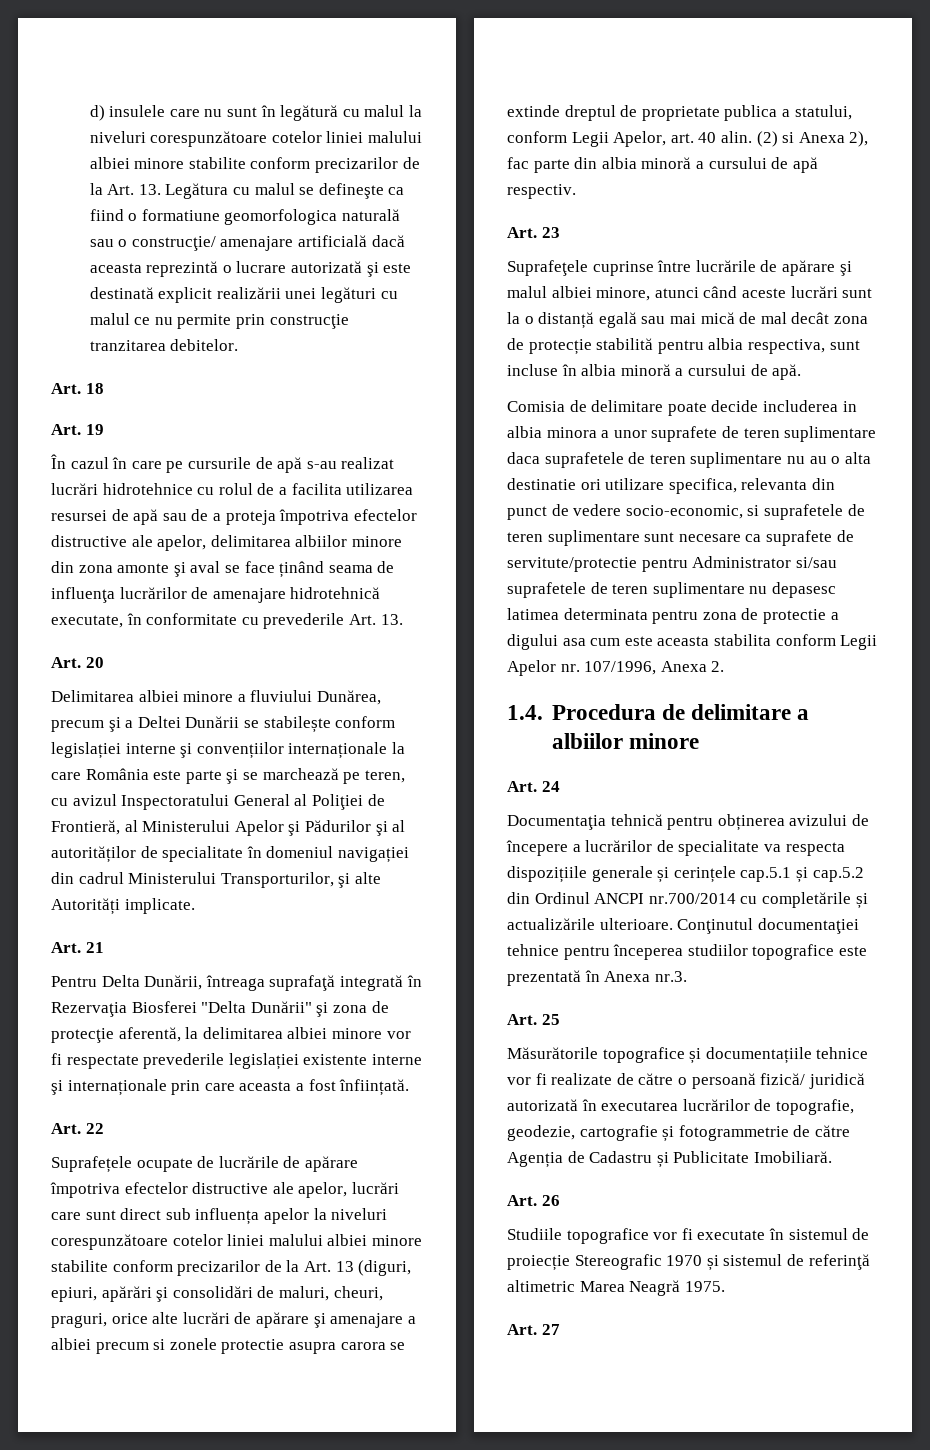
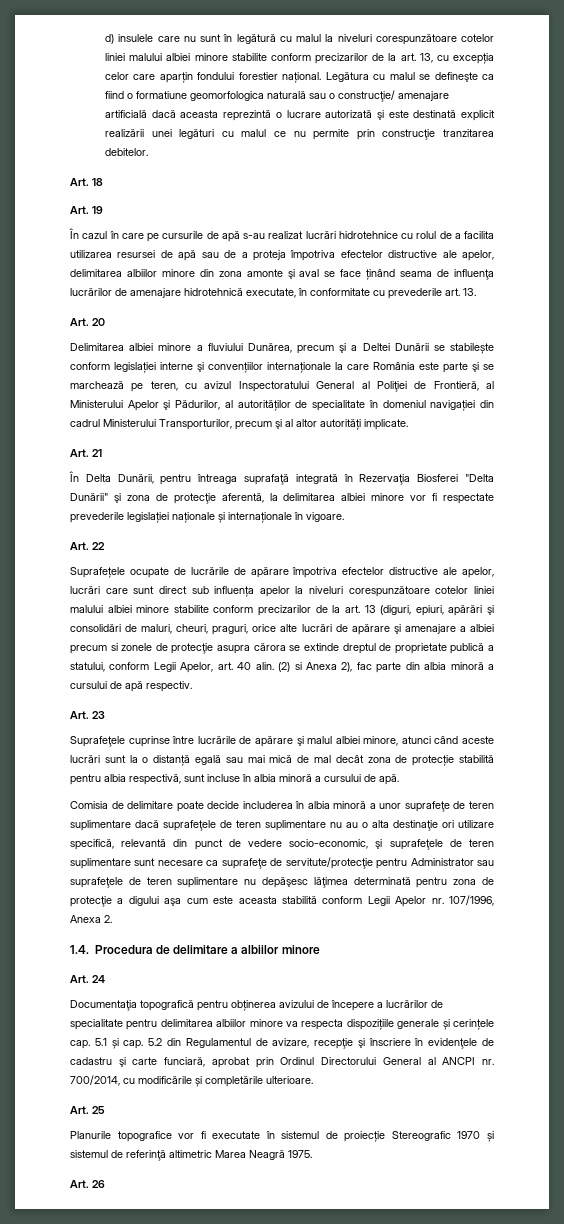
- d) insulele care nu sunt în legătură cu malul la niveluri corespunzătoare cotelor liniei malului albiei minore stabilite conform precizarilor de la Art. 13. Legătura cu malul se defineşte ca fiind o formatiune geomorfologica naturală sau o construcţie/ amenajare artificială dacă aceasta reprezintă o lucrare autorizată şi este destinată explicit realizării unei legături cu malul ce nu permite prin construcţie tranzitarea debitelor.
+ d) insulele care nu sunt în legătură cu malul la niveluri corespunzătoare cotelor liniei malului albiei minore stabilite conform precizarilor de la art. 13, cu excepția celor care aparțin fondului forestier național. Legătura cu malul se defineşte ca fiind o formatiune geomorfologica naturală sau o construcţie/ amenajare artificială dacă aceasta reprezintă o lucrare autorizată şi este destinată explicit realizării unei legături cu malul ce nu permite prin construcţie tranzitarea debitelor.
- În cazul în care pe cursurile de apă s-au realizat lucrări hidrotehnice cu rolul de a facilita utilizarea resursei de apă sau de a proteja împotriva efectelor distructive ale apelor, delimitarea albiilor minore din zona amonte şi aval se face ținând seama de influenţa lucrărilor de amenajare hidrotehnică executate, în conformitate cu prevederile Art. 13.
+ În cazul în care pe cursurile de apă s-au realizat lucrări hidrotehnice cu rolul de a facilita utilizarea resursei de apă sau de a proteja împotriva efectelor distructive ale apelor, delimitarea albiilor minore din zona amonte şi aval se face ținând seama de influenţa lucrărilor de amenajare hidrotehnică executate, în conformitate cu prevederile art. 13.
- Delimitarea albiei minore a fluviului Dunărea, precum şi a Deltei Dunării se stabilește conform legislației interne şi convențiilor internaționale la care România este parte şi se marchează pe teren, cu avizul Inspectoratului General al Poliţiei de Frontieră, al Ministerului Apelor şi Pădurilor şi al autorităților de specialitate în domeniul navigației din cadrul Ministerului Transporturilor, şi alte Autorități implicate.
+ Delimitarea albiei minore a fluviului Dunărea, precum şi a Deltei Dunării se stabilește conform legislației interne şi convențiilor internaționale la care România este parte şi se marchează pe teren, cu avizul Inspectoratului General al Poliţiei de Frontieră, al Ministerului Apelor şi Pădurilor, al autorităților de specialitate în domeniul navigației din cadrul Ministerului Transporturilor, precum şi al altor autorități implicate.
- Pentru Delta Dunării, întreaga suprafaţă integrată în Rezervaţia Biosferei "Delta Dunării" şi zona de protecţie aferentă, la delimitarea albiei minore vor fi respectate prevederile legislației existente interne şi internaționale prin care aceasta a fost înființată.
+ În Delta Dunării, pentru întreaga suprafaţă integrată în Rezervaţia Biosferei "Delta Dunării" şi zona de protecţie aferentă, la delimitarea albiei minore vor fi respectate prevederile legislației naționale și internaționale în vigoare.
- Suprafețele ocupate de lucrările de apărare împotriva efectelor distructive ale apelor, lucrări care sunt direct sub influența apelor la niveluri corespunzătoare cotelor liniei malului albiei minore stabilite conform precizarilor de la Art. 13 (diguri, epiuri, apărări şi consolidări de maluri, cheuri, praguri, orice alte lucrări de apărare şi amenajare a albiei precum si zonele protectie asupra carora se extinde dreptul de proprietate publica a statului, conform Legii Apelor, art. 40 alin.
+ Suprafețele ocupate de lucrările de apărare împotriva efectelor distructive ale apelor, lucrări care sunt direct sub influența apelor la niveluri corespunzătoare cotelor liniei malului albiei minore stabilite conform precizarilor de la art. 13 (diguri, epiuri, apărări şi consolidări de maluri, cheuri, praguri, orice alte lucrări de apărare şi amenajare a albiei precum si zonele de protecţie asupra cărora se extinde dreptul de proprietate publică a statului, conform Legii Apelor, art. 40 alin.
- Suprafeţele cuprinse între lucrările de apărare şi malul albiei minore, atunci când aceste lucrări sunt la o distanță egală sau mai mică de mal decât zona de protecție stabilită pentru albia respectiva, sunt incluse în albia minoră a cursului de apă.
+ Suprafeţele cuprinse între lucrările de apărare şi malul albiei minore, atunci când aceste lucrări sunt la o distanță egală sau mai mică de mal decât zona de protecție stabilită pentru albia respectivă, sunt incluse în albia minoră a cursului de apă.
- Comisia de delimitare poate decide includerea in albia minora a unor suprafete de teren suplimentare daca suprafetele de teren suplimentare nu au o alta destinatie ori utilizare specifica, relevanta din punct de vedere socio-economic, si suprafetele de teren suplimentare sunt necesare ca suprafete de servitute/protectie pentru Administrator si/sau suprafetele de teren suplimentare nu depasesc latimea determinata pentru zona de protectie a digului asa cum este aceasta stabilita conform Legii Apelor nr. 107/1996, Anexa 2.
+ Comisia de delimitare poate decide includerea în albia minoră a unor suprafeţe de teren suplimentare dacă suprafeţele de teren suplimentare nu au o alta destinaţie ori utilizare specifică, relevantă din punct de vedere socio-economic, şi suprafeţele de teren suplimentare sunt necesare ca suprafeţe de servitute/protecţie pentru Administrator sau suprafeţele de teren suplimentare nu depăşesc lăţimea determinată pentru zona de protecţie a digului aşa cum este aceasta stabilită conform Legii Apelor nr. 107/1996, Anexa 2.
- Documentaţia tehnică pentru obținerea avizului de începere a lucrărilor de specialitate va respecta dispozițiile generale și cerințele cap.5.1 și cap.5.2 din Ordinul ANCPI nr.700/2014 cu completările și actualizările ulterioare. Conţinutul documentaţiei tehnice pentru începerea studiilor topografice este prezentată în Anexa nr.3.
+ Documentaţia topografică pentru obținerea avizului de începere a lucrărilor de specialitate pentru delimitarea albiilor minore va respecta dispozițiile generale și cerințele cap. 5.1 și cap. 5.2 din Regulamentul de avizare, recepţie şi înscriere în evidenţele de cadastru şi carte funciară, aprobat prin Ordinul Directorului General al ANCPI nr. 700/2014, cu modificările și completările ulterioare.
  Art. 25
- Măsurătorile topografice și documentațiile tehnice vor fi realizate de către o persoană fizică/ juridică autorizată în executarea lucrărilor de topografie, geodezie, cartografie și fotogrammetrie de către Agenția de Cadastru și Publicitate Imobiliară.
- Art. 26
- Studiile topografice vor fi executate în sistemul de proiecție Stereografic 1970 și sistemul de referinţă altimetric Marea Neagră 1975.
+ Planurile topografice vor fi executate în sistemul de proiecție Stereografic 1970 și sistemul de referinţă altimetric Marea Neagră 1975.
- Art. 27
+ Art. 26

